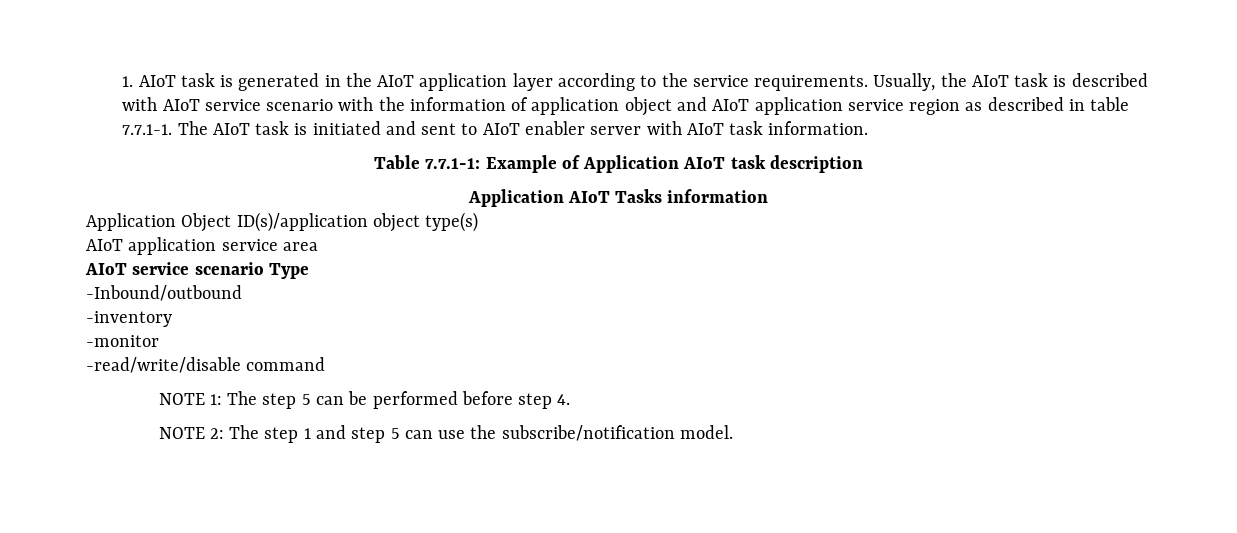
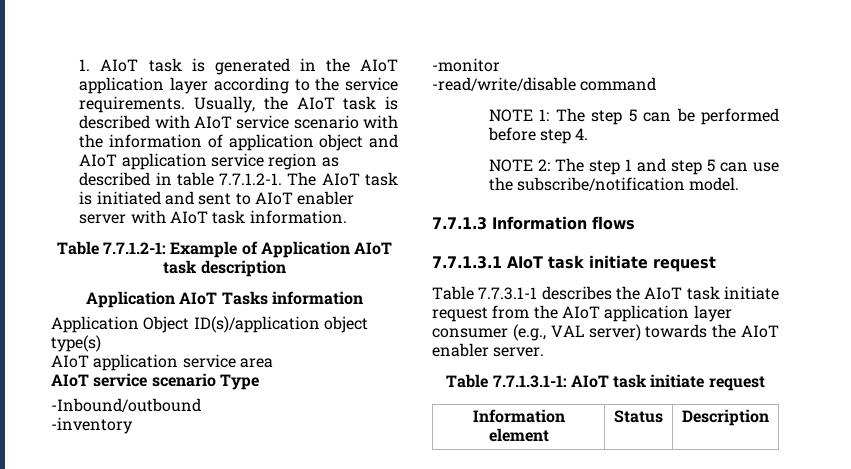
- Usually, the AIoT task is described with AIoT service scenario with the information of application object and AIoT application service region as described in table 7.7.1-1. The AIoT task is initiated and sent to AIoT enabler server with AIoT task information.
+ Usually, the AIoT task is described with AIoT service scenario with the information of application object and AIoT application service region as described in table 7.7.1.2-1. The AIoT task is initiated and sent to AIoT enabler server with AIoT task information.
- Table 7.7.1-1: Example of Application AIoT task description
+ Table 7.7.1.2-1: Example of Application AIoT task description
+ 7.7.1.3 Information flows
+ 7.7.1.3.1 AIoT task initiate request
+ Table 7.7.3.1-1 describes the AIoT task initiate request from the AIoT application layer consumer (e.g., VAL server) towards the AIoT enabler server.
+ Table 7.7.1.3.1-1: AIoT task initiate request
+ Information element | Status | Description

